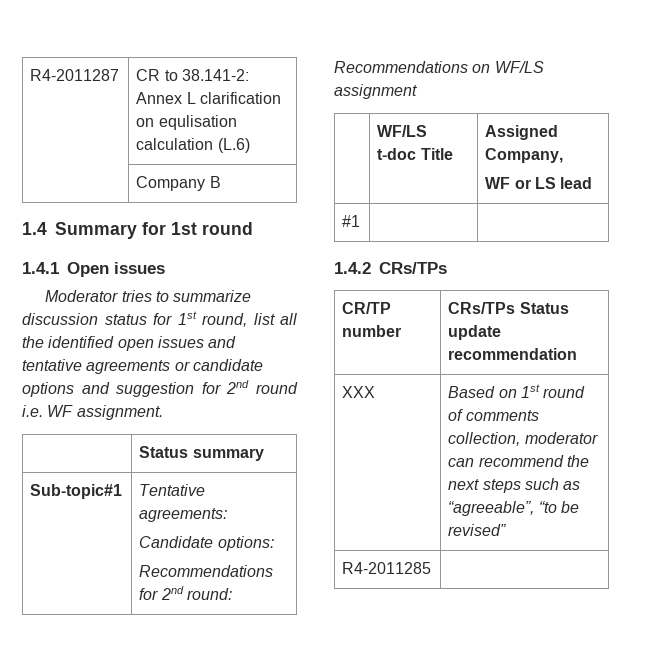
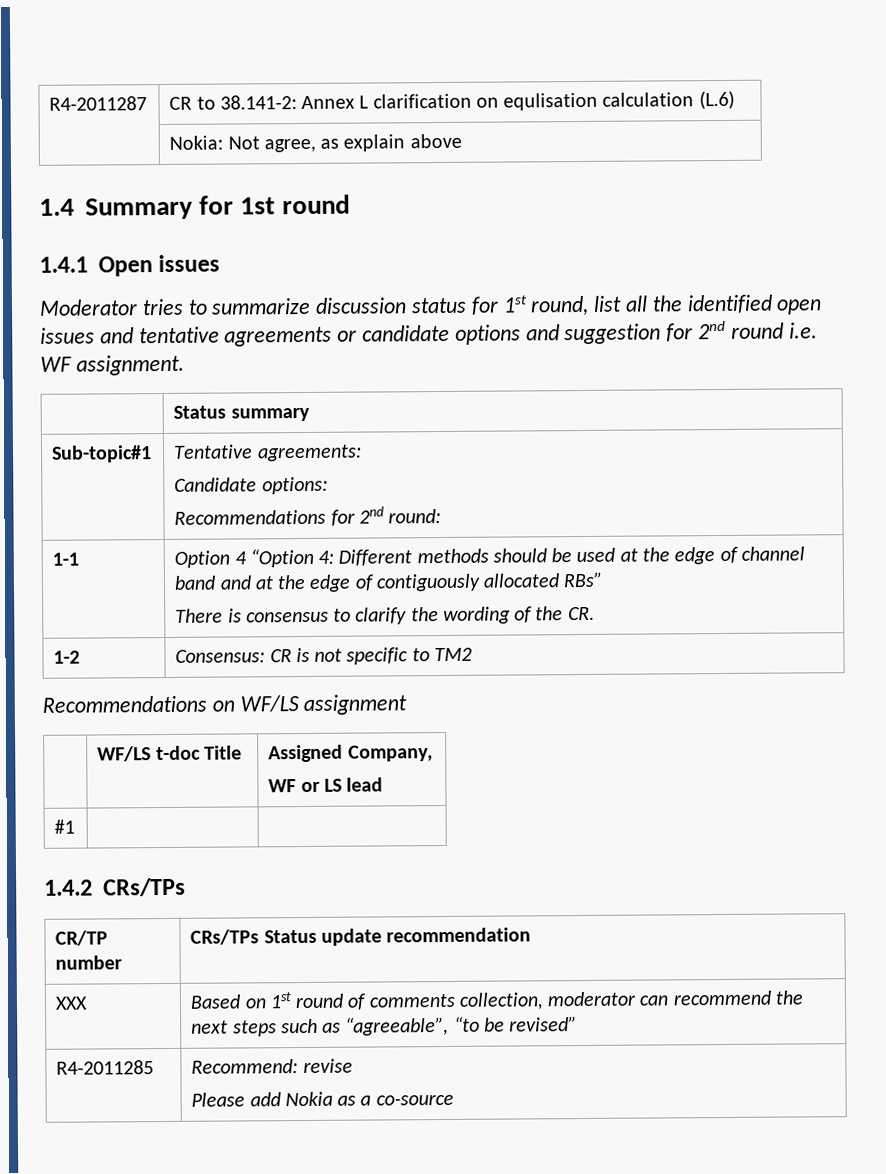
- | Company B
+ | Nokia: Not agree, as explain above
+ 1-1 | Option 4 “Option 4: Different methods should be used at the edge of channel band and at the edge of contiguously allocated RBs”
+ There is consensus to clarify the wording of the CR.
+ 1-2 | Consensus: CR is not specific to TM2
- R4-2011285 |
+ R4-2011285 | Recommend: revise
+ Please add Nokia as a co-source

